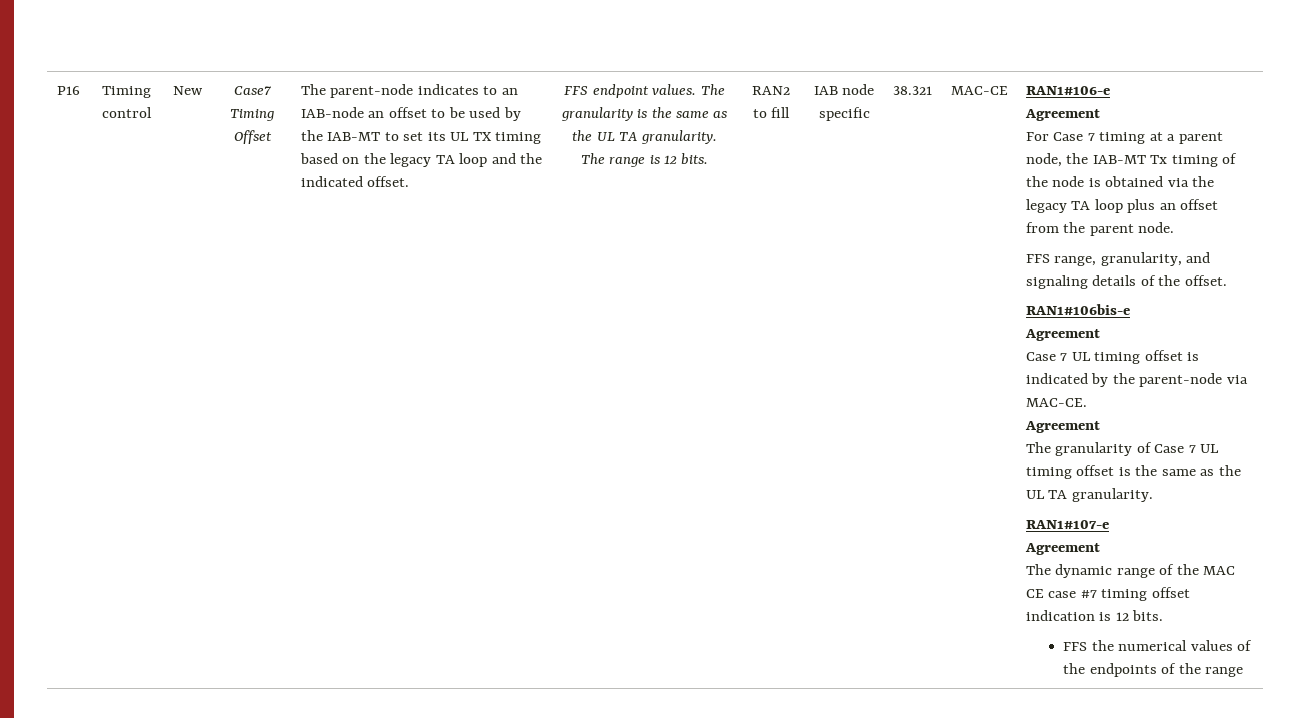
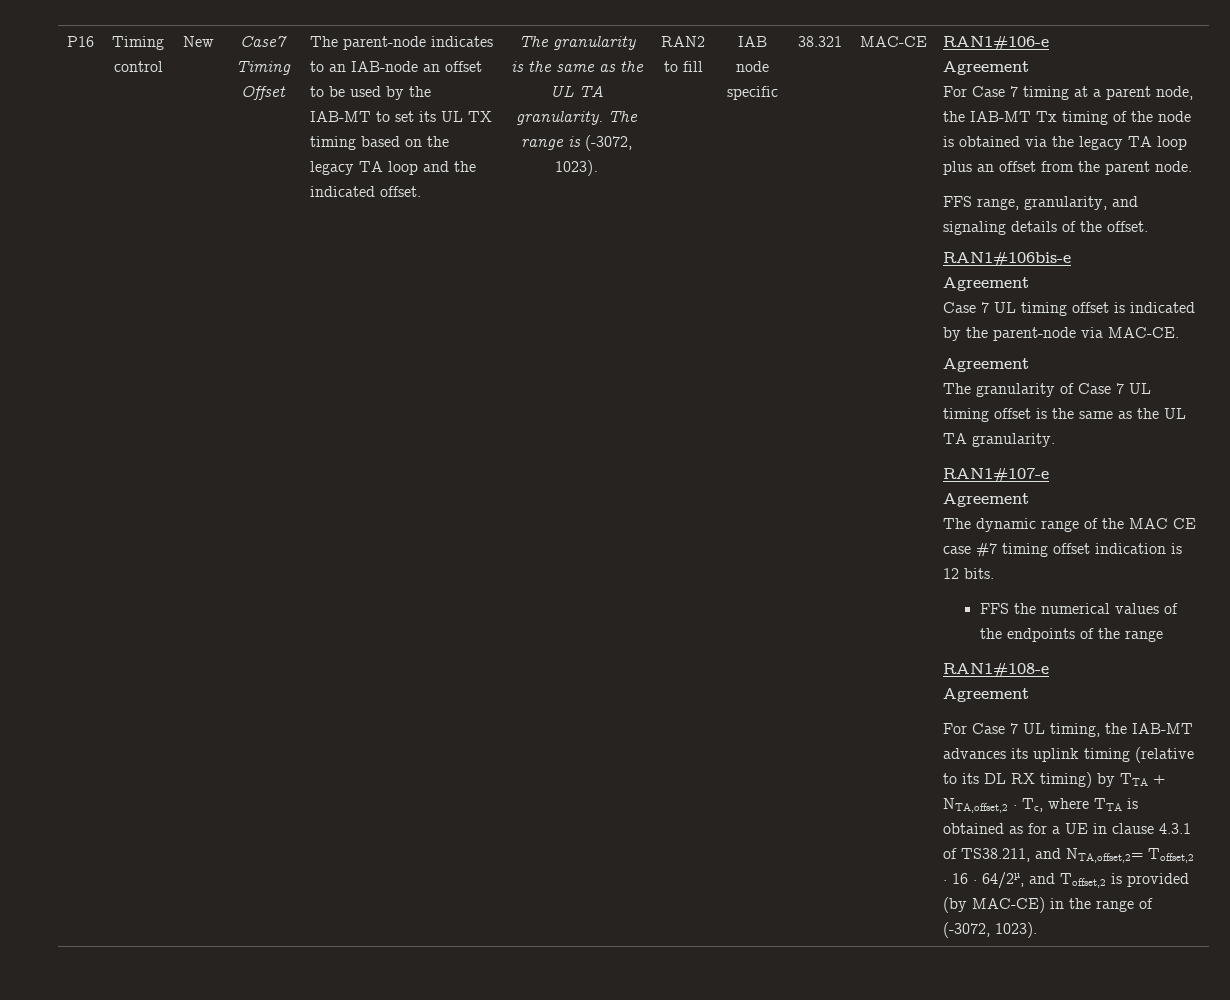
- FFS endpoint values.
- The range is 12 bits.
+ The range is (-3072, 1023).
+ RAN1#108-e
+ Agreement
+ For Case 7 UL timing, the IAB-MT advances its uplink timing (relative to its DL RX timing) by TTA + NTA,offset,2 · Tc, where TTA is obtained as for a UE in clause 4.3.1 of TS38.211, and NTA,offset,2= Toffset,2 · 16 · 64/2µ, and Toffset,2 is provided (by MAC-CE) in the range of (-3072, 1023).

